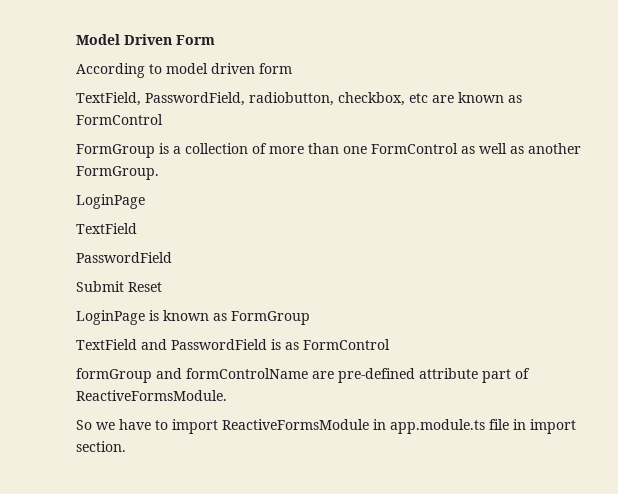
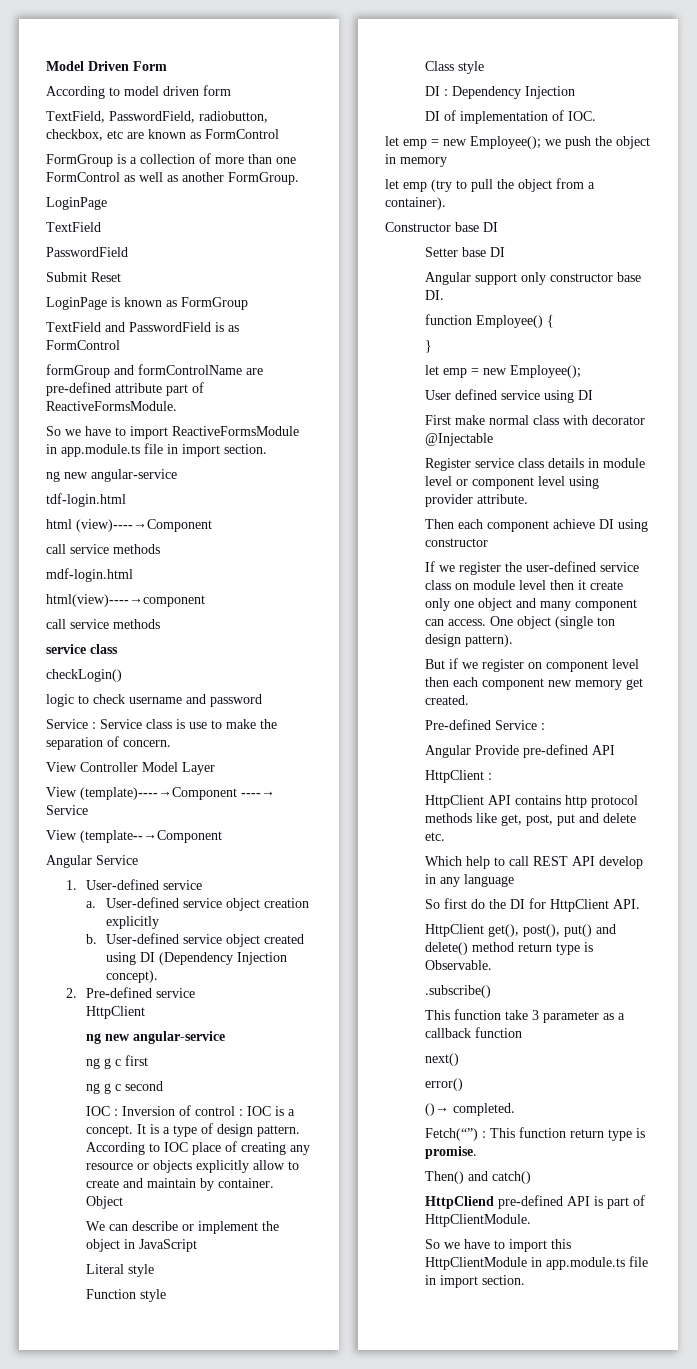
  So we have to import ReactiveFormsModule in app.module.ts file in import section.
+ ng new angular-service
+ tdf-login.html
+ html (view)----→Component
+ call service methods
+ mdf-login.html
+ html(view)----→component
+ call service methods
+ service class
+ checkLogin()
+ logic to check username and password
+ Service : Service class is use to make the separation of concern.
+ View Controller Model Layer
+ View (template)----→Component ----→ Service
+ View (template--→Component
+ Angular Service
+ 1. User-defined service
+ a. User-defined service object creation explicitly
+ b. User-defined service object created using DI (Dependency Injection concept).
+ 2. Pre-defined service
+ HttpClient
+ ng new angular-service
+ ng g c first
+ ng g c second
+ IOC : Inversion of control : IOC is a concept. It is a type of design pattern. According to IOC place of creating any resource or objects explicitly allow to create and maintain by container. Object
+ We can describe or implement the object in JavaScript
+ Literal style
+ Function style
+ Class style
+ DI : Dependency Injection
+ DI of implementation of IOC.
+ let emp = new Employee(); we push the object in memory
+ let emp (try to pull the object from a container).
+ Constructor base DI
+ Setter base DI
+ Angular support only constructor base DI.
+ function Employee() {
+ }
+ let emp = new Employee();
+ User defined service using DI
+ First make normal class with decorator @Injectable
+ Register service class details in module level or component level using provider attribute.
+ Then each component achieve DI using constructor
+ If we register the user-defined service class on module level then it create only one object and many component can access. One object (single ton design pattern).
+ But if we register on component level then each component new memory get created.
+ Pre-defined Service :
+ Angular Provide pre-defined API
+ HttpClient :
+ HttpClient API contains http protocol methods like get, post, put and delete etc.
+ Which help to call REST API develop in any language
+ So first do the DI for HttpClient API.
+ HttpClient get(), post(), put() and delete() method return type is Observable.
+ .subscribe()
+ This function take 3 parameter as a callback function
+ next()
+ error()
+ ()→ completed.
+ Fetch(“”) : This function return type is promise.
+ Then() and catch()
+ HttpCliend pre-defined API is part of HttpClientModule.
+ So we have to import this HttpClientModule in app.module.ts file in import section.

